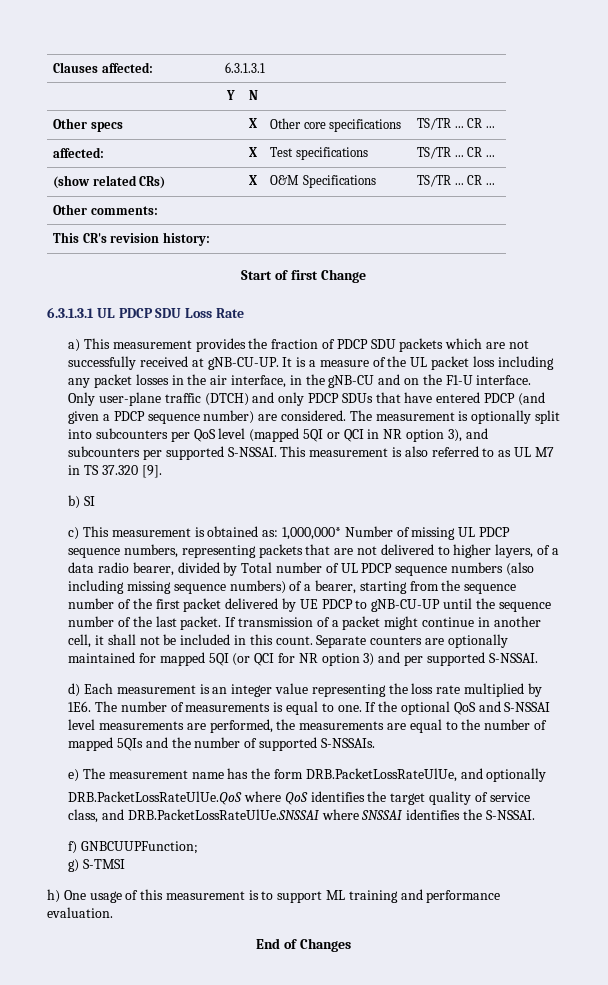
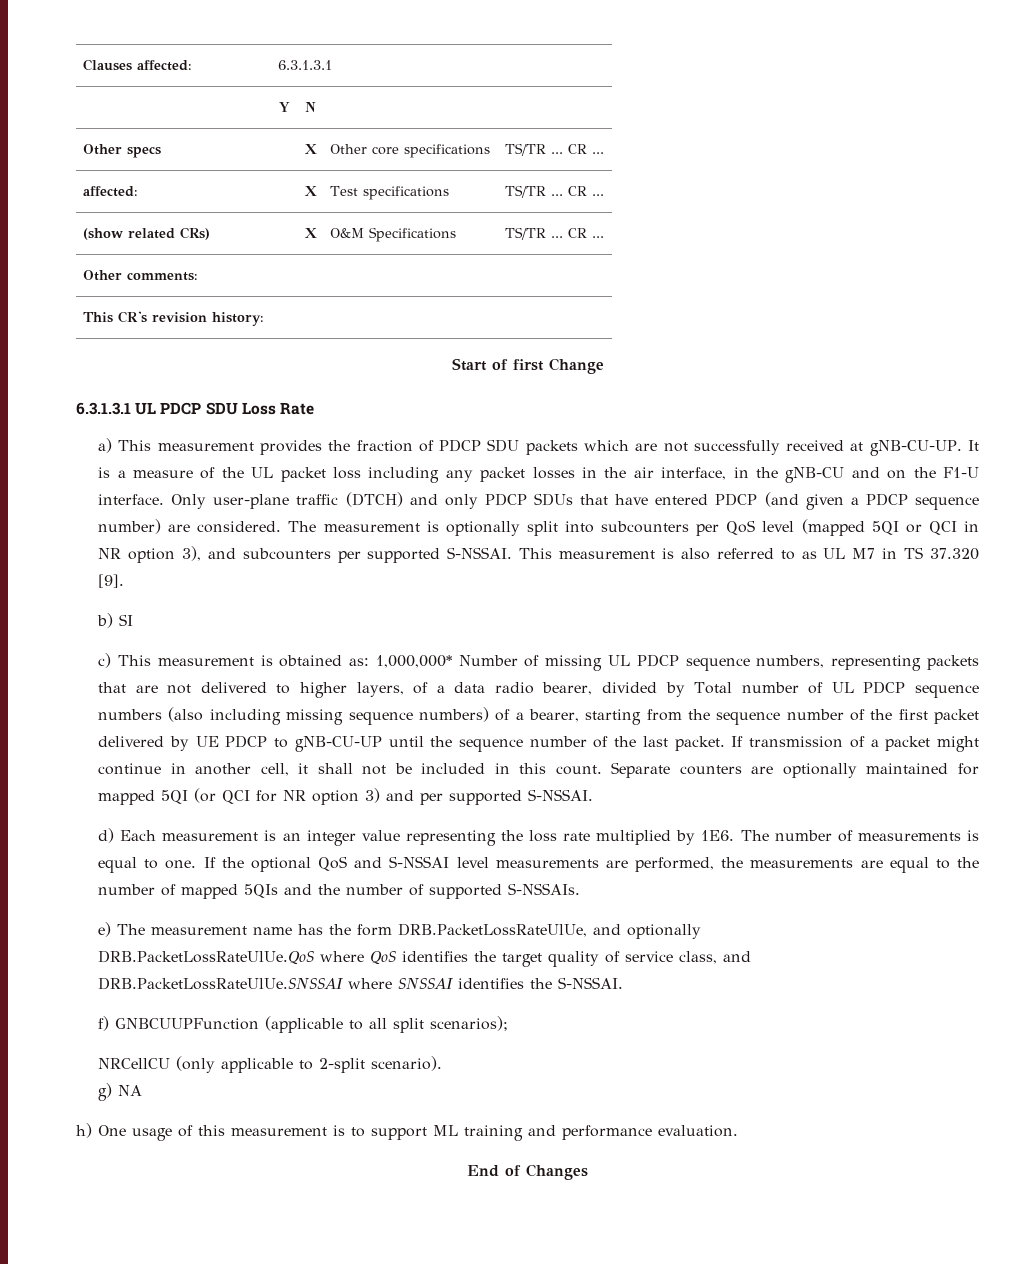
- f) GNBCUUPFunction;
+ f) GNBCUUPFunction (applicable to all split scenarios);
+ NRCellCU (only applicable to 2-split scenario).
- g) S-TMSI
+ g) NA

